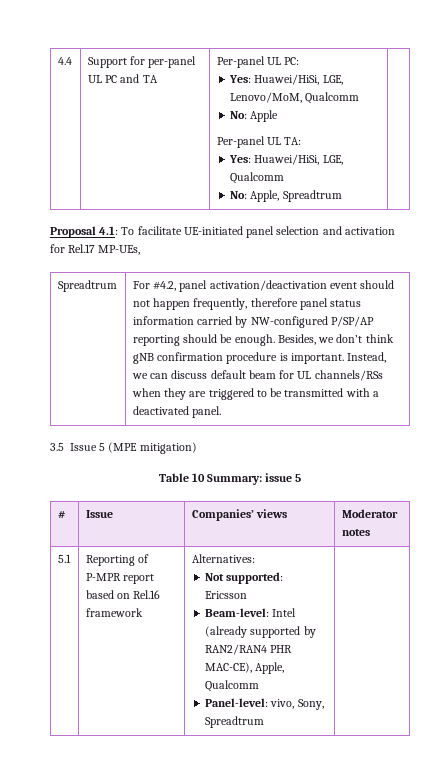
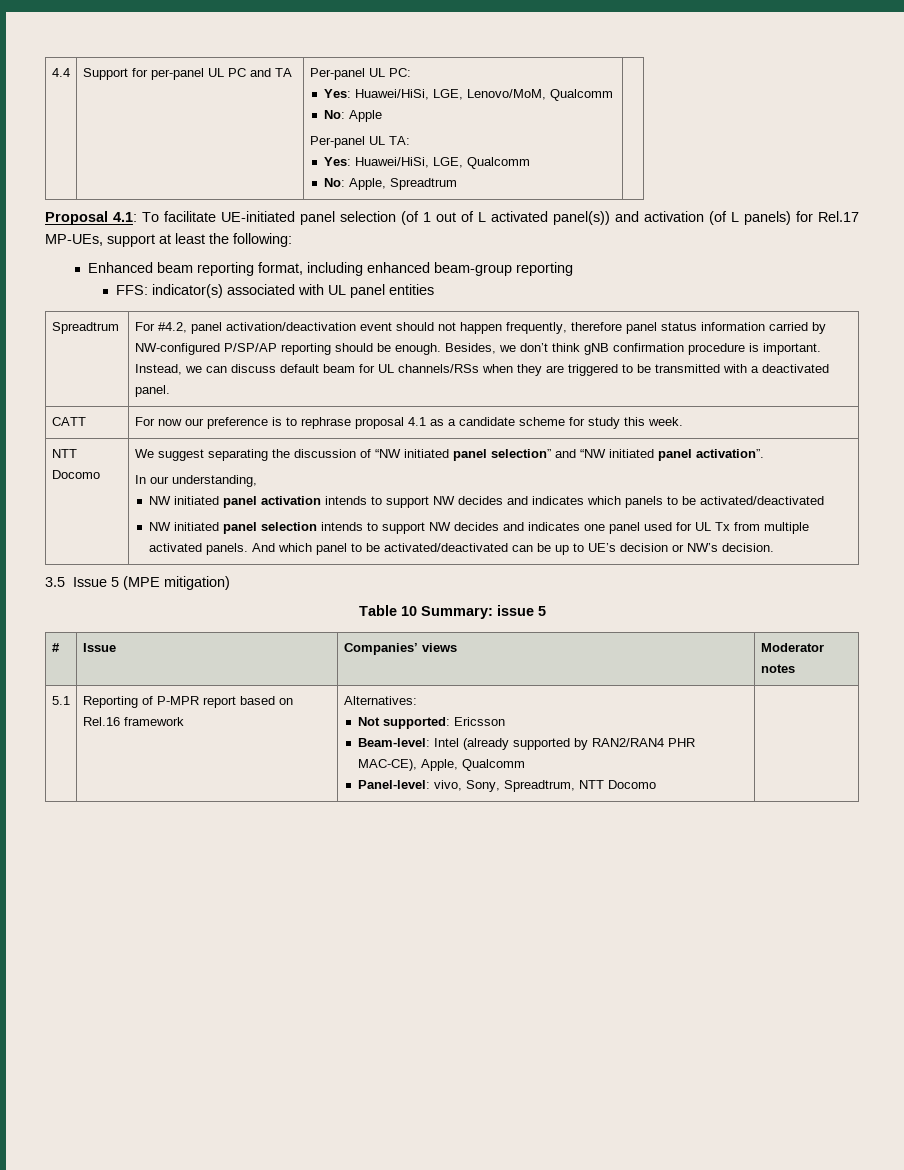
- Proposal 4.1: To facilitate UE-initiated panel selection and activation for Rel.17 MP-UEs,
+ Proposal 4.1: To facilitate UE-initiated panel selection (of 1 out of L activated panel(s)) and activation (of L panels) for Rel.17 MP-UEs, support at least the following:
+ Enhanced beam reporting format, including enhanced beam-group reporting
+ FFS: indicator(s) associated with UL panel entities
+ CATT | For now our preference is to rephrase proposal 4.1 as a candidate scheme for study this week.
+ NTT Docomo | We suggest separating the discussion of “NW initiated panel selection” and “NW initiated panel activation”.
+ In our understanding,
+ NW initiated panel activation intends to support NW decides and indicates which panels to be activated/deactivated
+ NW initiated panel selection intends to support NW decides and indicates one panel used for UL Tx from multiple activated panels. And which panel to be activated/deactivated can be up to UE’s decision or NW’s decision.
  5.1 | Reporting of P-MPR report based on Rel.16 framework | Alternatives:
  Not supported: Ericsson
  Beam-level: Intel (already supported by RAN2/RAN4 PHR MAC-CE), Apple, Qualcomm
- Panel-level: vivo, Sony, Spreadtrum |
+ Panel-level: vivo, Sony, Spreadtrum, NTT Docomo |

